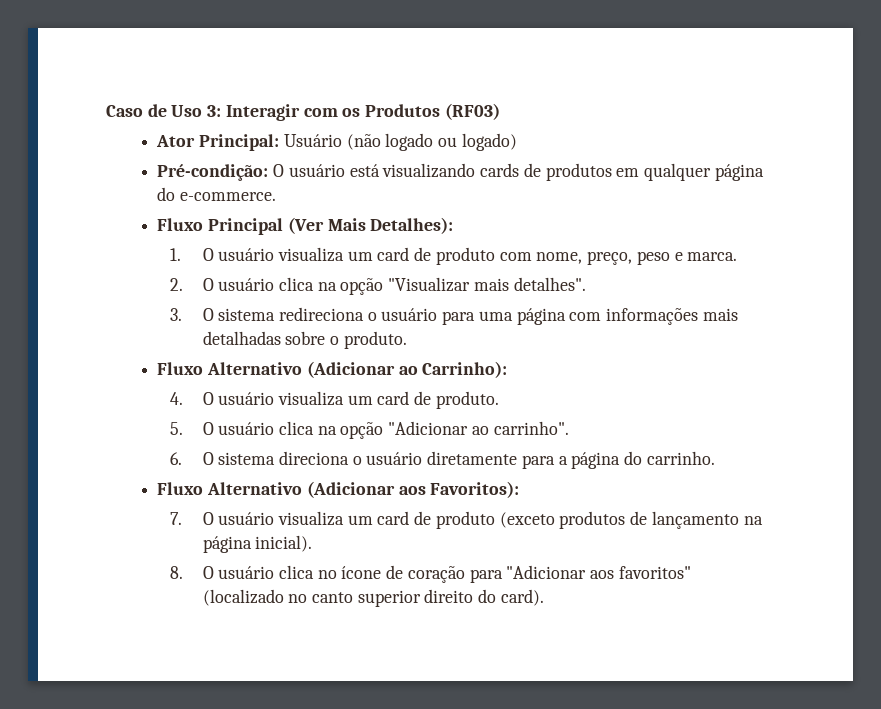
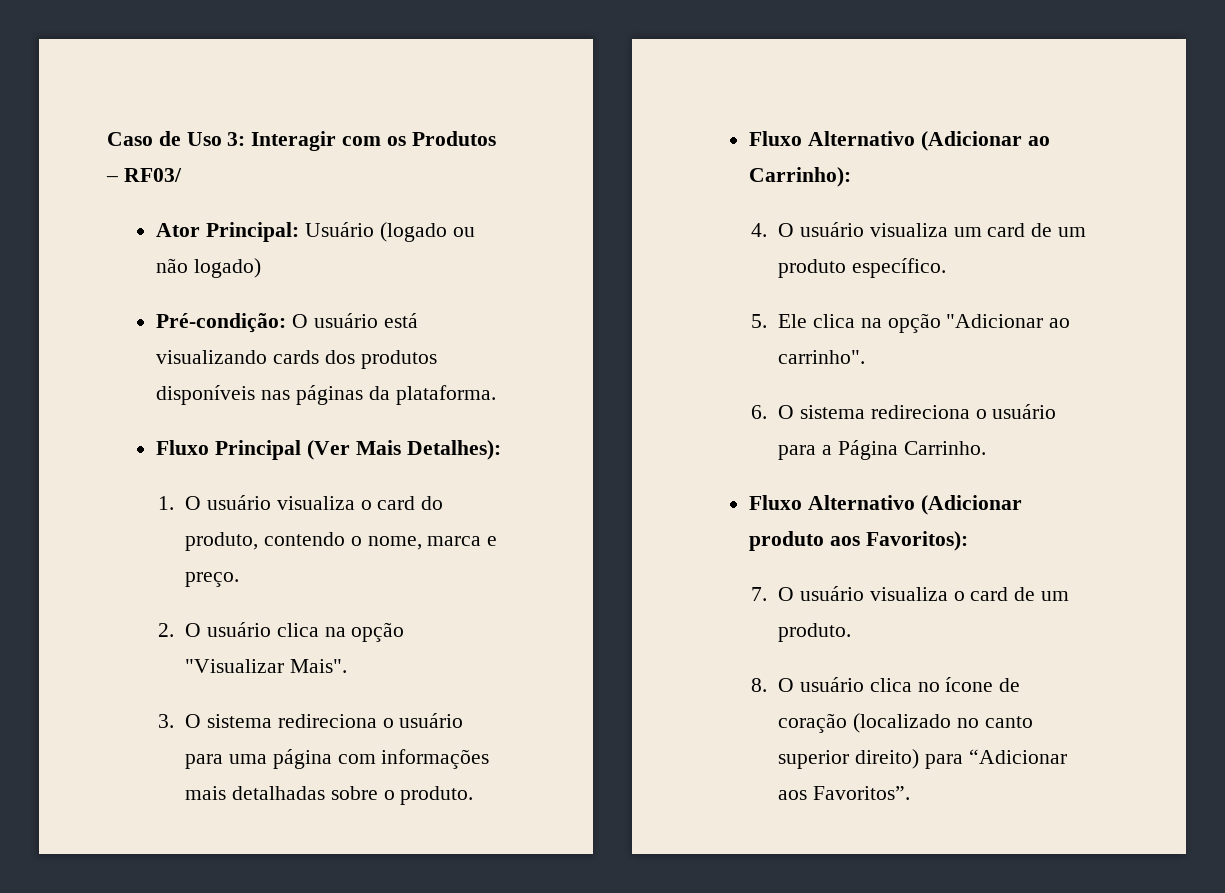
- Caso de Uso 3: Interagir com os Produtos (RF03)
+ Caso de Uso 3: Interagir com os Produtos – RF03/
- Ator Principal: Usuário (não logado ou logado)
+ Ator Principal: Usuário (logado ou não logado)
- Pré-condição: O usuário está visualizando cards de produtos em qualquer página do e-commerce.
+ Pré-condição: O usuário está visualizando cards dos produtos disponíveis nas páginas da plataforma.
- 1. O usuário visualiza um card de produto com nome, preço, peso e marca.
+ 1. O usuário visualiza o card do produto, contendo o nome, marca e preço.
- 2. O usuário clica na opção "Visualizar mais detalhes".
+ 2. O usuário clica na opção "Visualizar Mais".
- 4. O usuário visualiza um card de produto.
+ 4. O usuário visualiza um card de um produto específico.
- 5. O usuário clica na opção "Adicionar ao carrinho".
+ 5. Ele clica na opção "Adicionar ao carrinho".
- 6. O sistema direciona o usuário diretamente para a página do carrinho.
- Fluxo Alternativo (Adicionar aos Favoritos):
+ 6. O sistema redireciona o usuário para a Página Carrinho.
+ Fluxo Alternativo (Adicionar produto aos Favoritos):
- 7. O usuário visualiza um card de produto (exceto produtos de lançamento na página inicial).
+ 7. O usuário visualiza o card de um produto.
- 8. O usuário clica no ícone de coração para "Adicionar aos favoritos" (localizado no canto superior direito do card).
+ 8. O usuário clica no ícone de coração (localizado no canto superior direito) para “Adicionar aos Favoritos”.

